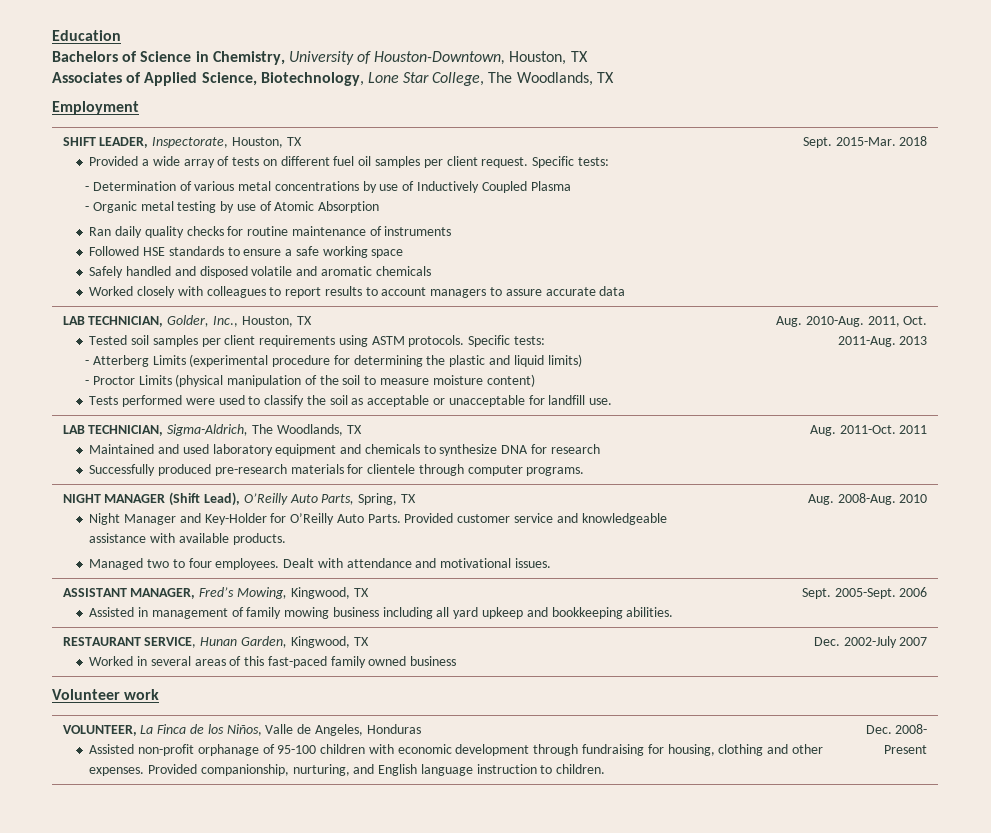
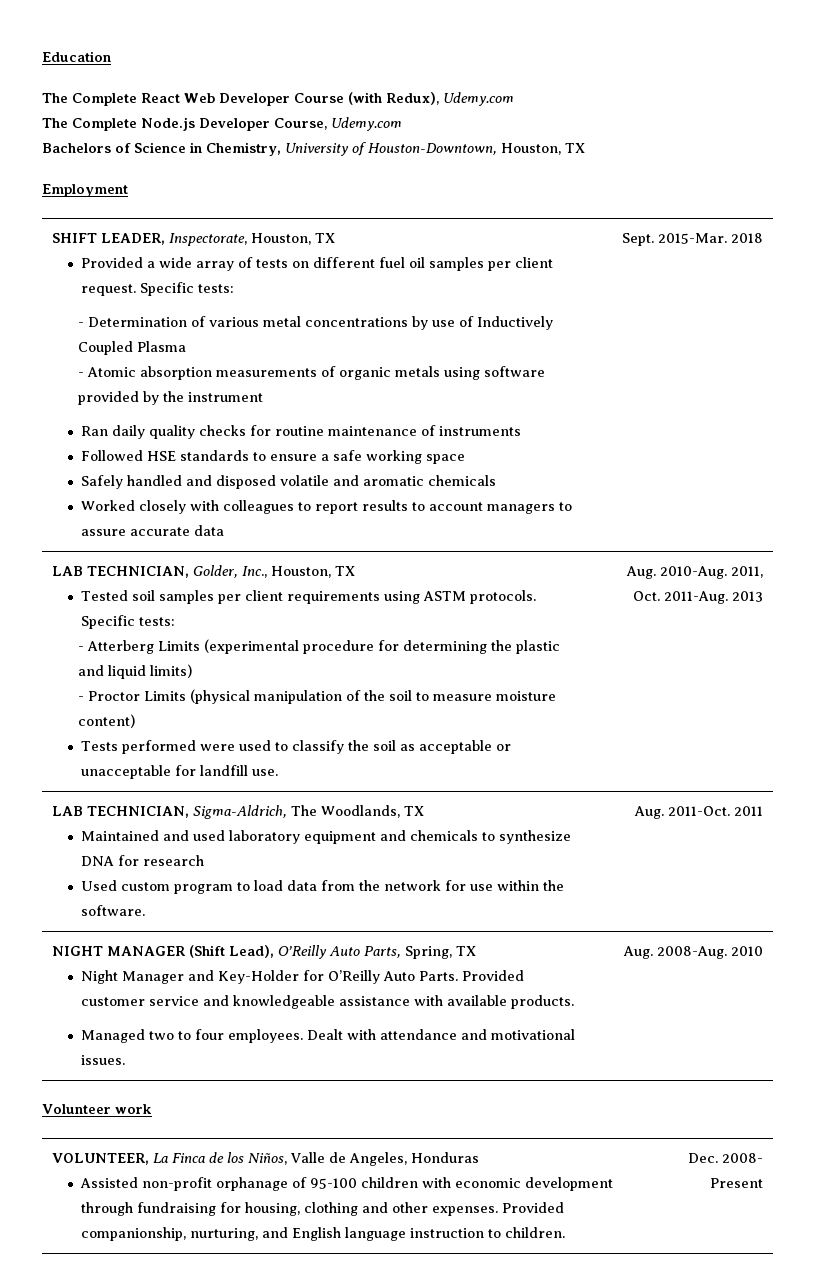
+ The Complete React Web Developer Course (with Redux), Udemy.com
+ The Complete Node.js Developer Course, Udemy.com
- Associates of Applied Science, Biotechnology, Lone Star College, The Woodlands, TX
- - Organic metal testing by use of Atomic Absorption
+ - Atomic absorption measurements of organic metals using software provided by the instrument
  LAB TECHNICIAN, Sigma-Aldrich, The Woodlands, TX
  Maintained and used laboratory equipment and chemicals to synthesize DNA for research
- Successfully produced pre-research materials for clientele through computer programs. | Aug. 2011-Oct. 2011
+ Used custom program to load data from the network for use within the software. | Aug. 2011-Oct. 2011
- ASSISTANT MANAGER, Fred’s Mowing, Kingwood, TX
- Assisted in management of family mowing business including all yard upkeep and bookkeeping abilities. | Sept. 2005-Sept. 2006
- RESTAURANT SERVICE, Hunan Garden, Kingwood, TX
- Worked in several areas of this fast-paced family owned business | Dec. 2002-July 2007

